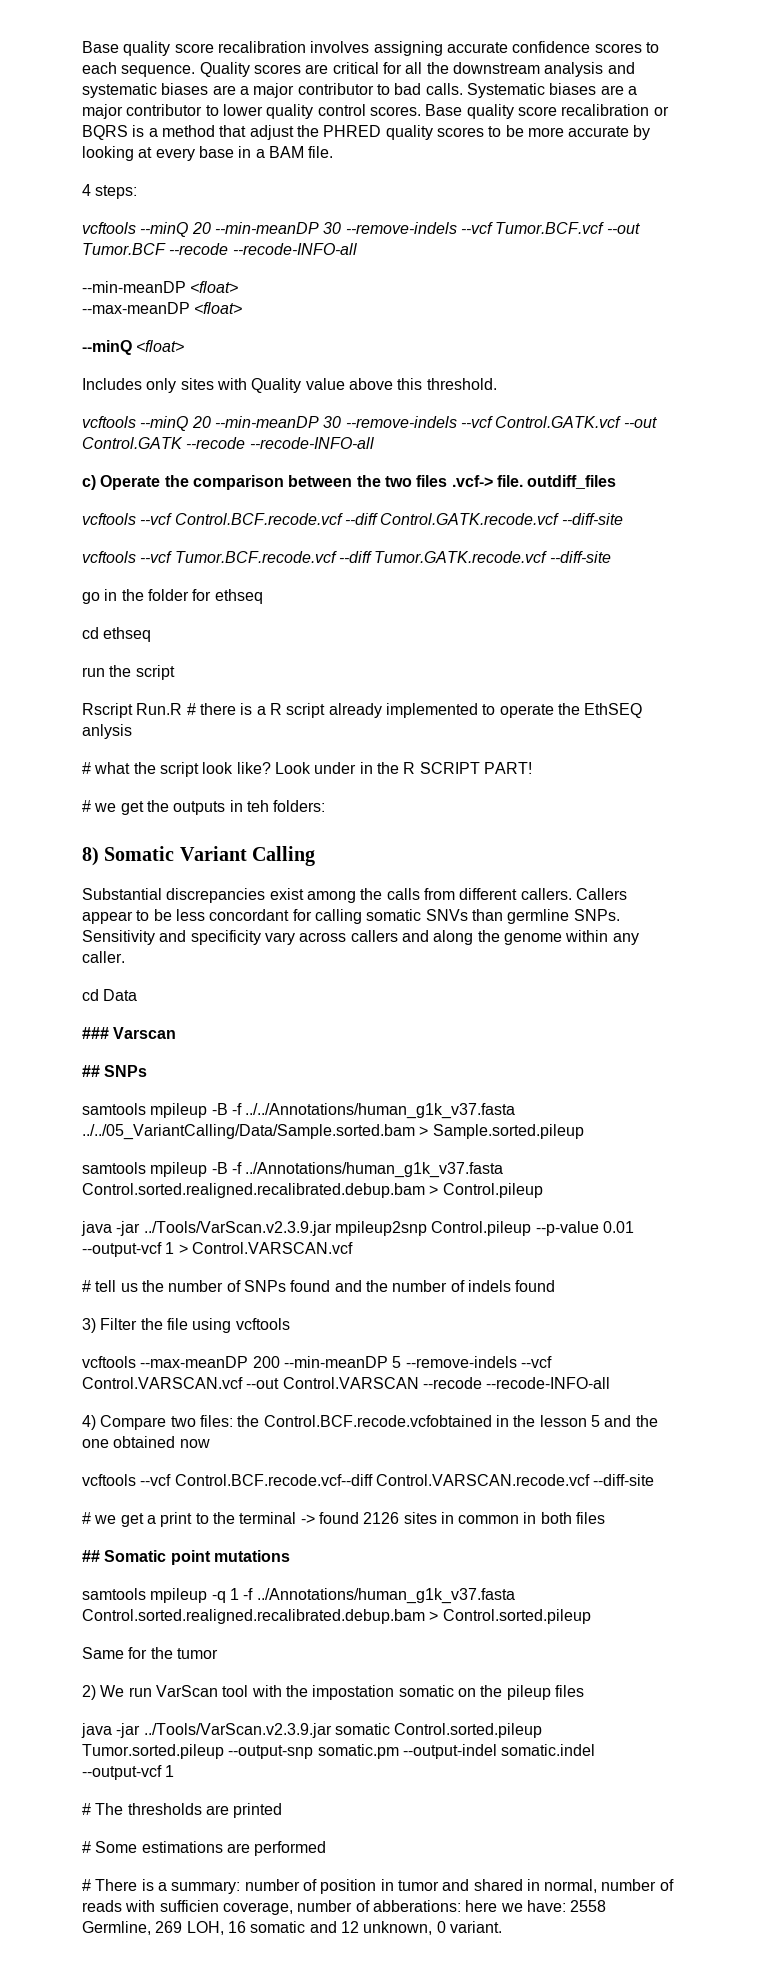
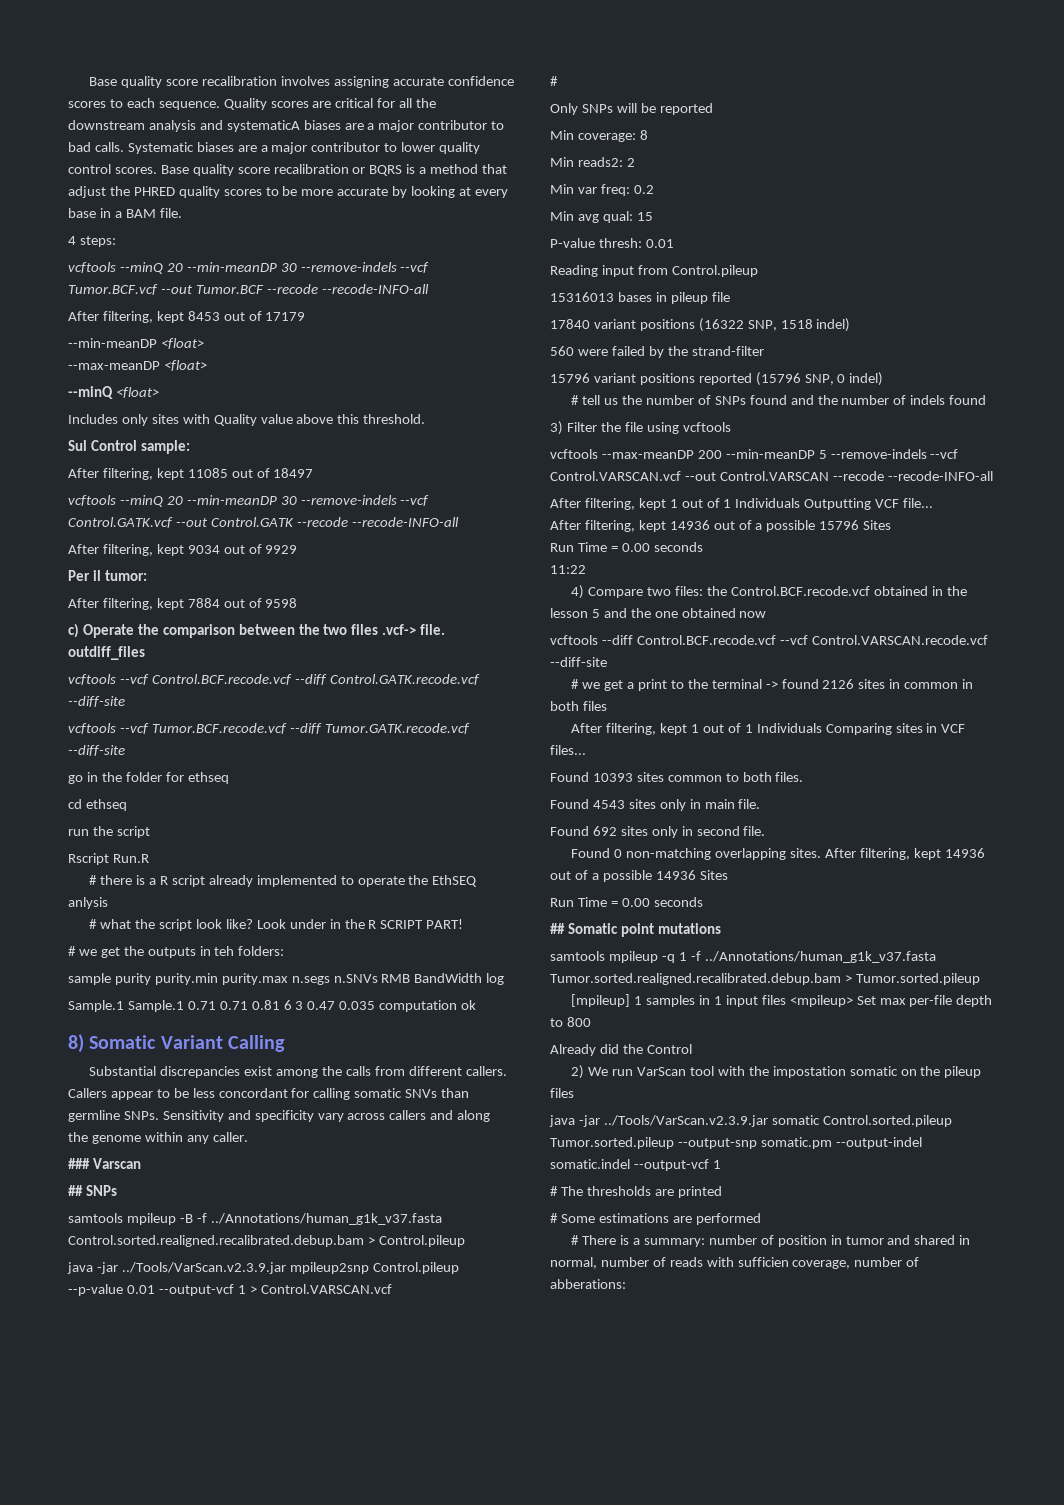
- Quality scores are critical for all the downstream analysis and systematic biases are a major contributor to bad calls.
+ Quality scores are critical for all the downstream analysis and systematicA biases are a major contributor to bad calls.
+ After filtering, kept 8453 out of 17179
+ Sul Control sample:
+ After filtering, kept 11085 out of 18497
+ After filtering, kept 9034 out of 9929
+ Per il tumor:
+ After filtering, kept 7884 out of 9598
- Rscript Run.R # there is a R script already implemented to operate the EthSEQ anlysis
+ Rscript Run.R
+ # there is a R script already implemented to operate the EthSEQ anlysis
+ sample purity purity.min purity.max n.segs n.SNVs RMB BandWidth log
+ Sample.1 Sample.1 0.71 0.71 0.81 6 3 0.47 0.035 computation ok
- cd Data
- samtools mpileup -B -f ../../Annotations/human_g1k_v37.fasta ../../05_VariantCalling/Data/Sample.sorted.bam > Sample.sorted.pileup
  java -jar ../Tools/VarScan.v2.3.9.jar mpileup2snp Control.pileup --p-value 0.01 --output-vcf 1 > Control.VARSCAN.vcf
+ #
+ Only SNPs will be reported
+ Min coverage: 8
+ Min reads2: 2
+ Min var freq: 0.2
+ Min avg qual: 15
+ P-value thresh: 0.01
+ Reading input from Control.pileup
+ 15316013 bases in pileup file
+ 17840 variant positions (16322 SNP, 1518 indel)
+ 560 were failed by the strand-filter
+ 15796 variant positions reported (15796 SNP, 0 indel)
+ After filtering, kept 1 out of 1 Individuals Outputting VCF file...
+ After filtering, kept 14936 out of a possible 15796 Sites
+ Run Time = 0.00 seconds
+ 11:22
- 4) Compare two files: the Control.BCF.recode.vcfobtained in the lesson 5 and the one obtained now
+ 4) Compare two files: the Control.BCF.recode.vcf obtained in the lesson 5 and the one obtained now
- vcftools --vcf Control.BCF.recode.vcf--diff Control.VARSCAN.recode.vcf --diff-site
+ vcftools --diff Control.BCF.recode.vcf --vcf Control.VARSCAN.recode.vcf --diff-site
+ After filtering, kept 1 out of 1 Individuals Comparing sites in VCF files...
+ Found 10393 sites common to both files.
+ Found 4543 sites only in main file.
+ Found 692 sites only in second file.
+ Found 0 non-matching overlapping sites. After filtering, kept 14936 out of a possible 14936 Sites
+ Run Time = 0.00 seconds
- samtools mpileup -q 1 -f ../Annotations/human_g1k_v37.fasta Control.sorted.realigned.recalibrated.debup.bam > Control.sorted.pileup
- Same for the tumor
+ samtools mpileup -q 1 -f ../Annotations/human_g1k_v37.fasta Tumor.sorted.realigned.recalibrated.debup.bam > Tumor.sorted.pileup
+ [mpileup] 1 samples in 1 input files <mpileup> Set max per-file depth to 800
+ Already did the Control
- # There is a summary: number of position in tumor and shared in normal, number of reads with sufficien coverage, number of abberations: here we have: 2558 Germline, 269 LOH, 16 somatic and 12 unknown, 0 variant.
+ # There is a summary: number of position in tumor and shared in normal, number of reads with sufficien coverage, number of abberations:

